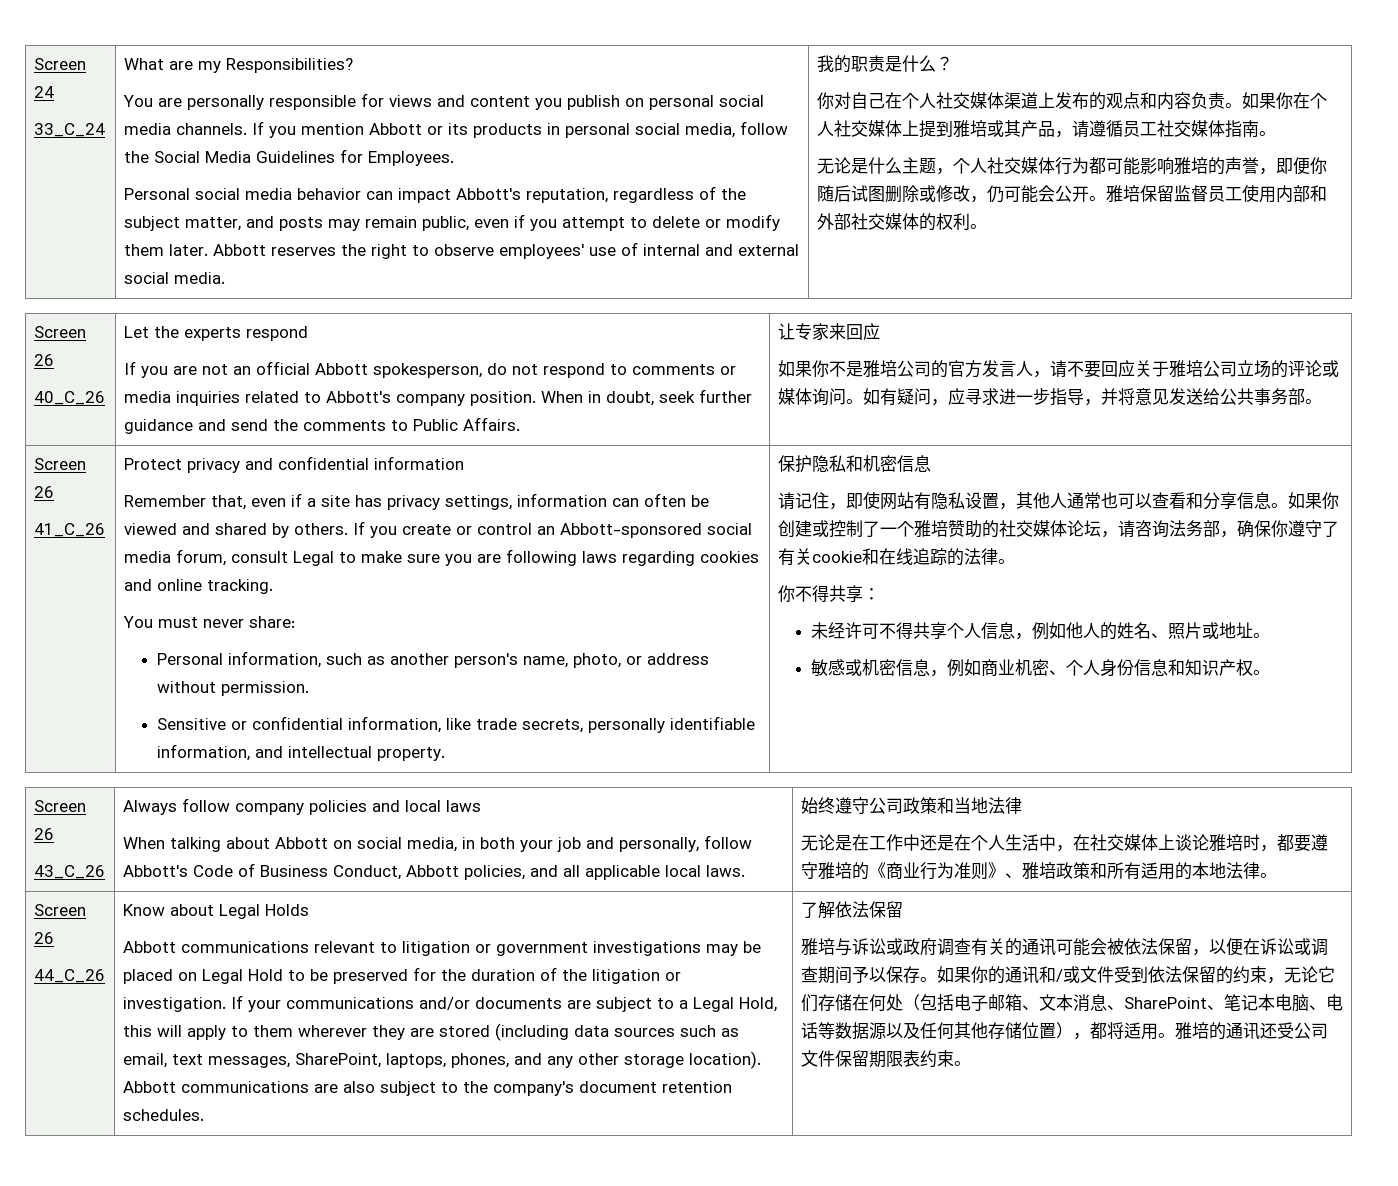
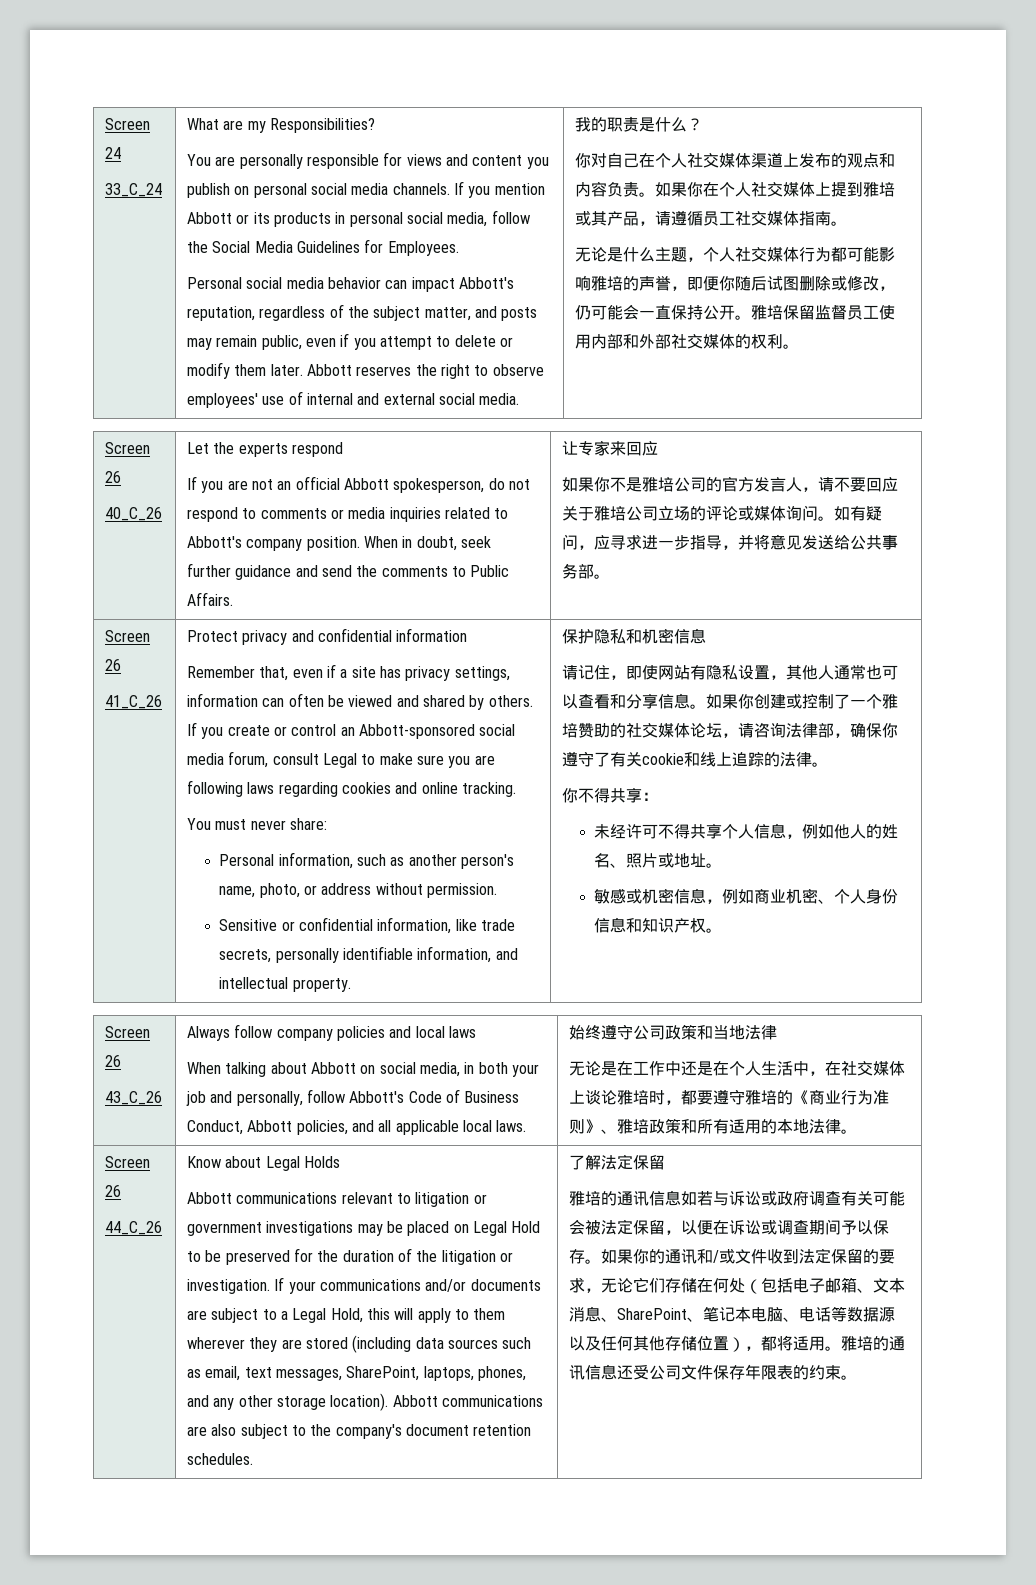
- 无论是什么主题，个人社交媒体行为都可能影响雅培的声誉，即便你随后试图删除或修改，仍可能会公开。
+ 无论是什么主题，个人社交媒体行为都可能影响雅培的声誉，即便你随后试图删除或修改，仍可能会一直保持公开。
- 如果你创建或控制了一个雅培赞助的社交媒体论坛，请咨询法务部，确保你遵守了有关cookie和在线追踪的法律。
+ 如果你创建或控制了一个雅培赞助的社交媒体论坛，请咨询法律部，确保你遵守了有关cookie和线上追踪的法律。
- 了解依法保留
+ 了解法定保留
- 雅培与诉讼或政府调查有关的通讯可能会被依法保留，以便在诉讼或调查期间予以保存。
+ 雅培的通讯信息如若与诉讼或政府调查有关可能会被法定保留，以便在诉讼或调查期间予以保存。
- 如果你的通讯和/或文件受到依法保留的约束，无论它们存储在何处（包括电子邮箱、文本消息、SharePoint、笔记本电脑、电话等数据源以及任何其他存储位置），都将适用。
+ 如果你的通讯和/或文件收到法定保留的要求，无论它们存储在何处（包括电子邮箱、文本消息、SharePoint、笔记本电脑、电话等数据源以及任何其他存储位置），都将适用。
- 雅培的通讯还受公司文件保留期限表约束。
+ 雅培的通讯信息还受公司文件保存年限表的约束。

